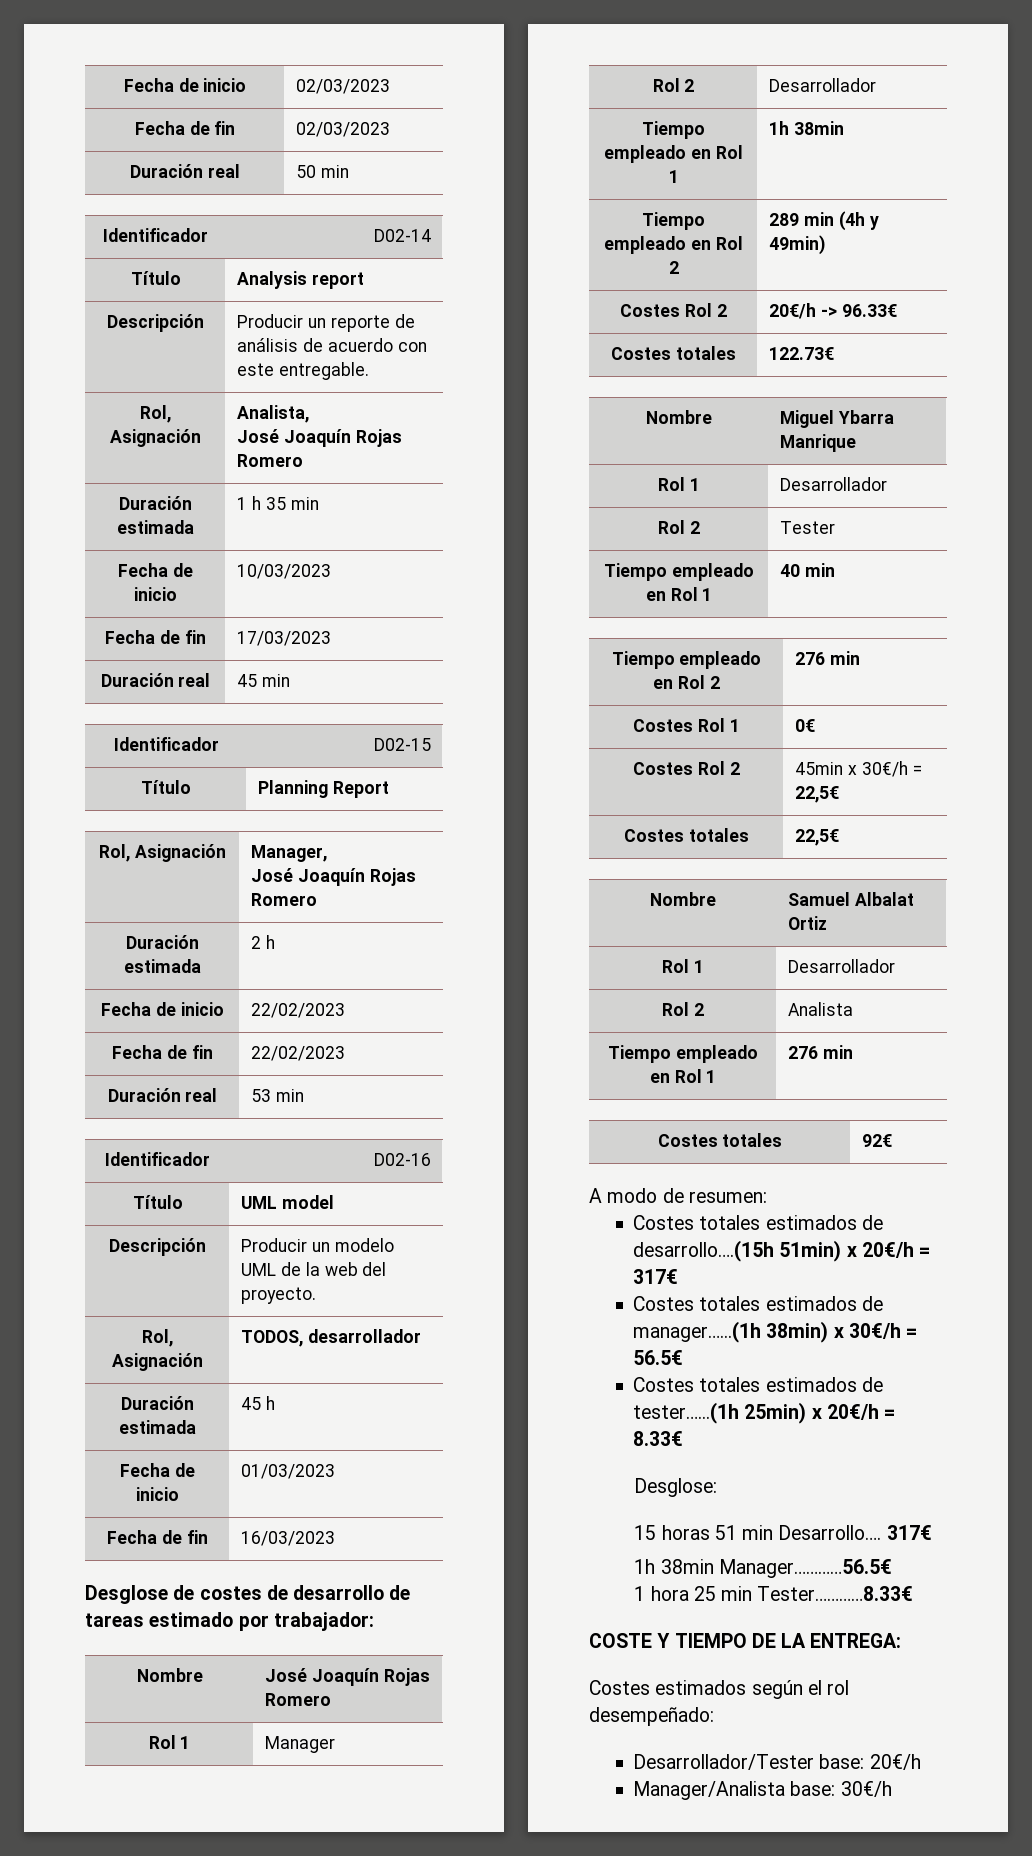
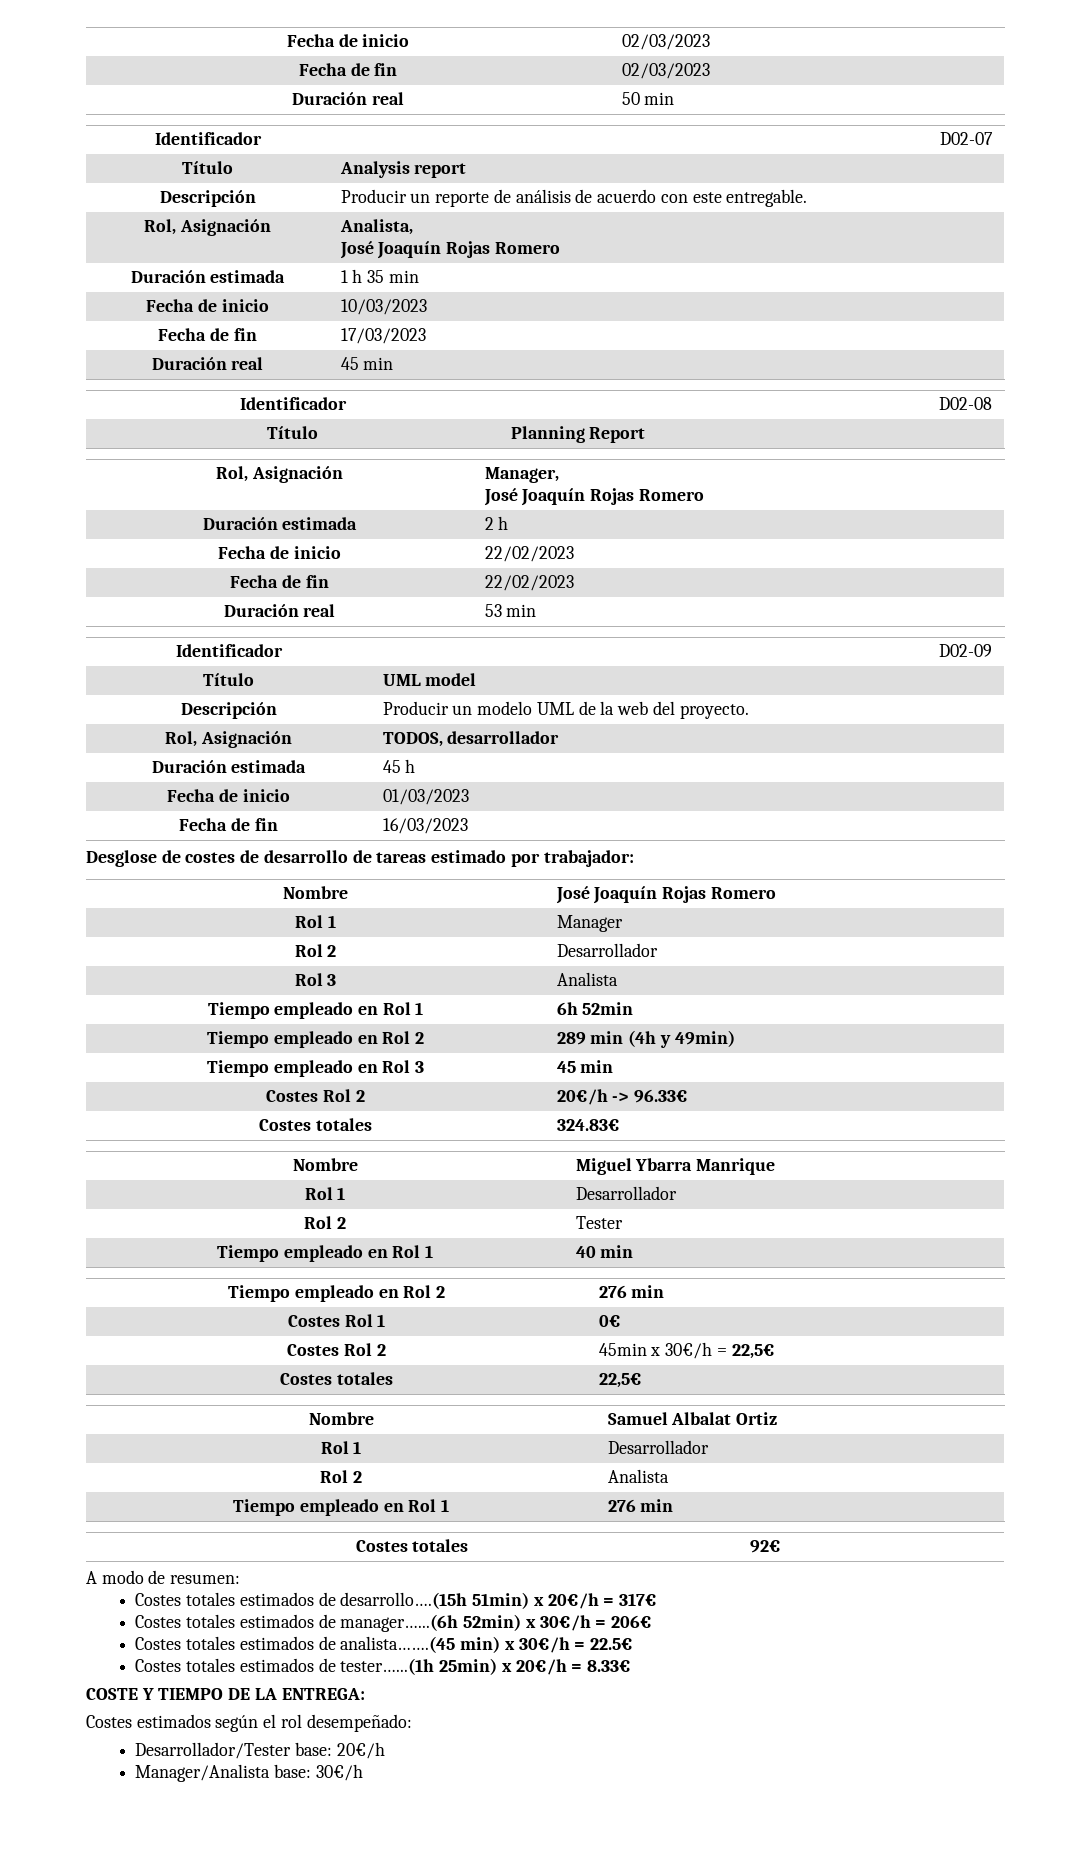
- Identificador | D02-14
+ Identificador | D02-07
- Identificador | D02-15
+ Identificador | D02-08
- Identificador | D02-16
+ Identificador | D02-09
- Tiempo empleado en Rol 1 | 1h 38min
+ Rol 3 | Analista
+ Tiempo empleado en Rol 1 | 6h 52min
+ Tiempo empleado en Rol 3 | 45 min
- Costes totales | 122.73€
+ Costes totales | 324.83€
- Costes totales estimados de manager…...(1h 38min) x 30€/h = 56.5€
+ Costes totales estimados de manager…...(6h 52min) x 30€/h = 206€
+ Costes totales estimados de analista…….(45 min) x 30€/h = 22.5€
- Desglose:
- 15 horas 51 min Desarrollo…. 317€
- 1h 38min Manager…………56.5€
- 1 hora 25 min Tester…………8.33€

